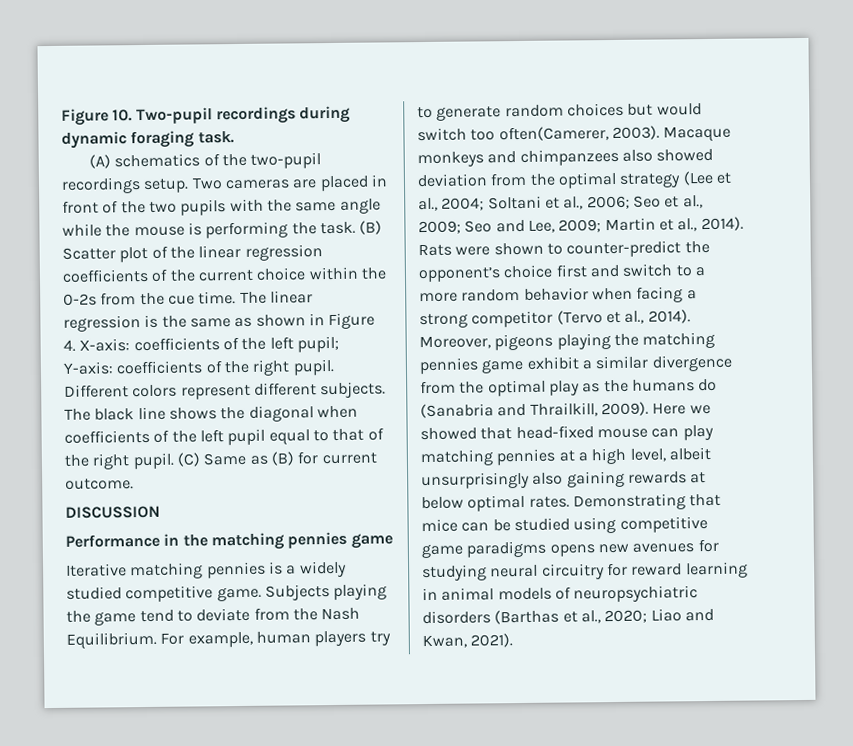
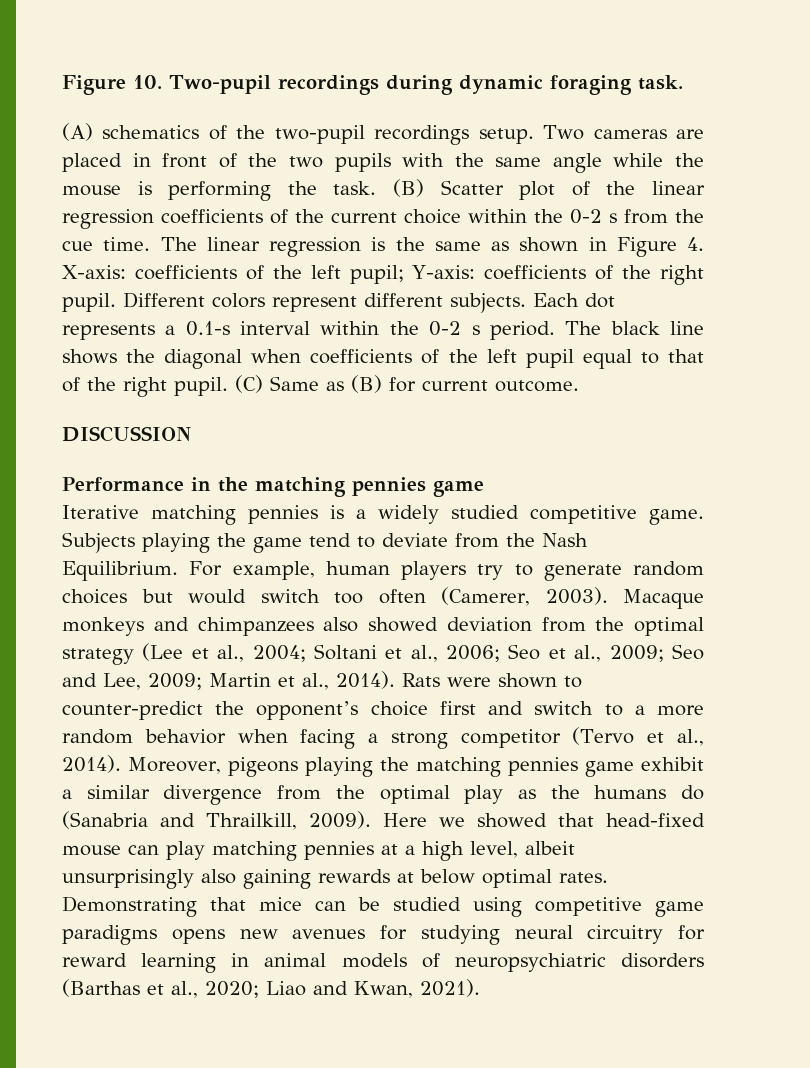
- (B) Scatter plot of the linear regression coefficients of the current choice within the 0-2s from the cue time.
+ (B) Scatter plot of the linear regression coefficients of the current choice within the 0-2 s from the cue time.
+ Each dot represents a 0.1-s interval within the 0-2 s period.
- For example, human players try to generate random choices but would switch too often(Camerer, 2003).
+ For example, human players try to generate random choices but would switch too often (Camerer, 2003).

